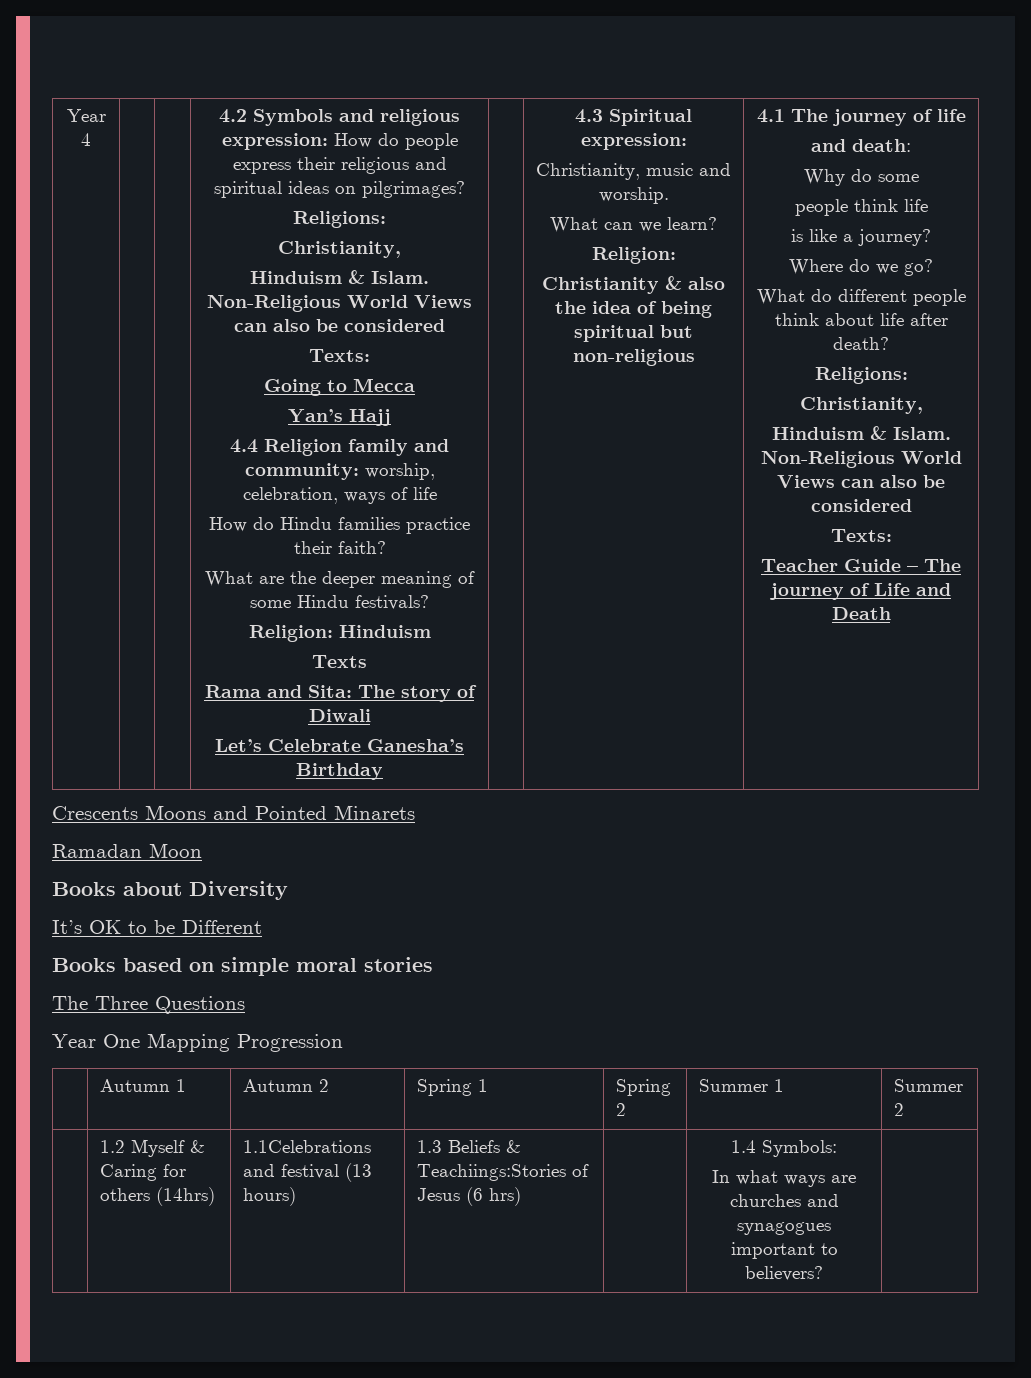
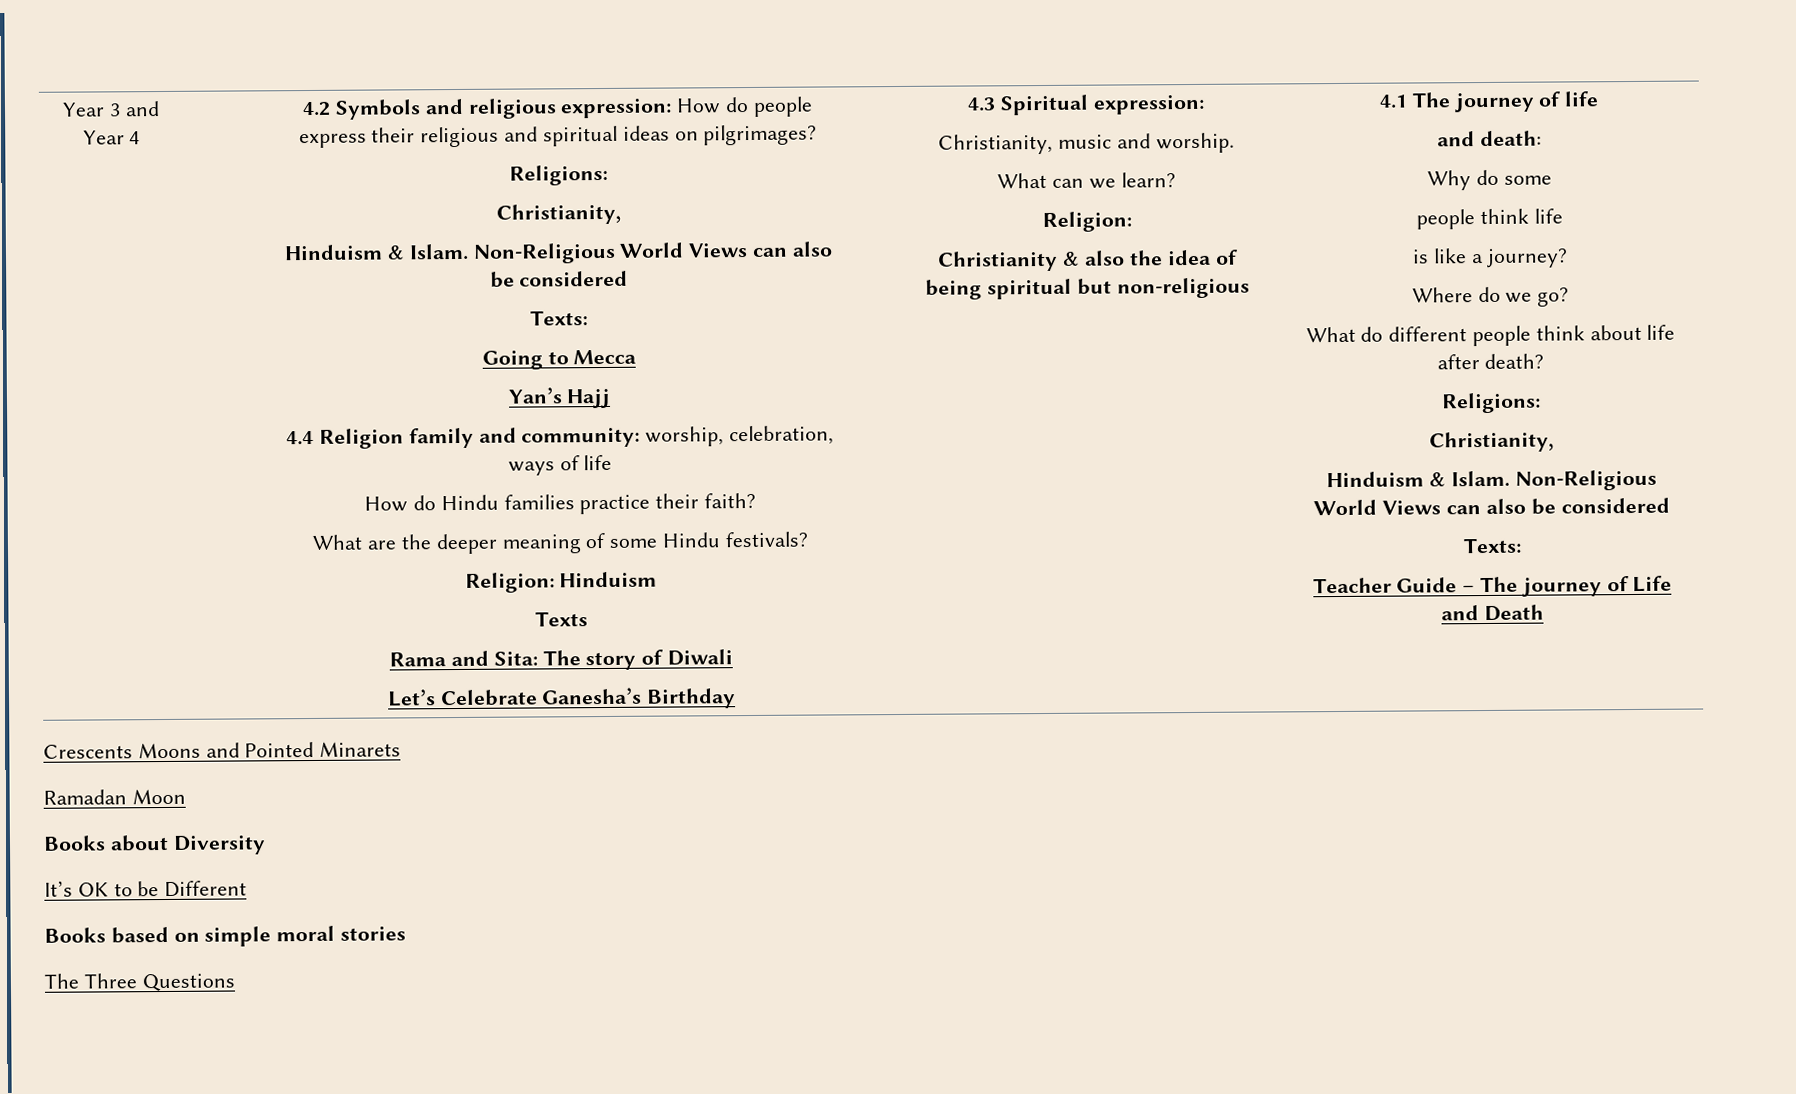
- Year 4
+ Year 3 and Year 4
- Year One Mapping Progression
- | Autumn 1 | Autumn 2 | Spring 1 | Spring 2 | Summer 1 | Summer 2
- | 1.2 Myself & Caring for others (14hrs) | 1.1Celebrations and festival (13 hours) | 1.3 Beliefs & Teachiings:Stories of Jesus (6 hrs) | | 1.4 Symbols:
- In what ways are churches and synagogues important to believers? |

